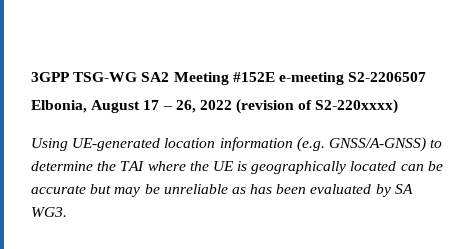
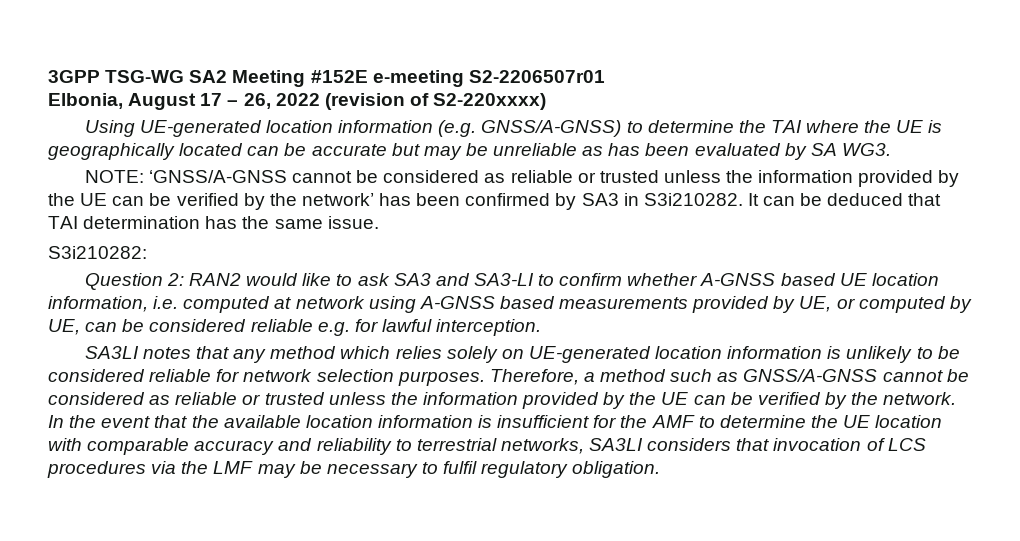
- 3GPP TSG-WG SA2 Meeting #152E e-meeting S2-2206507
+ 3GPP TSG-WG SA2 Meeting #152E e-meeting S2-2206507r01
+ NOTE: ‘GNSS/A-GNSS cannot be considered as reliable or trusted unless the information provided by the UE can be verified by the network’ has been confirmed by SA3 in S3i210282. It can be deduced that TAI determination has the same issue.
+ S3i210282:
+ Question 2: RAN2 would like to ask SA3 and SA3-LI to confirm whether A-GNSS based UE location information, i.e. computed at network using A-GNSS based measurements provided by UE, or computed by UE, can be considered reliable e.g. for lawful interception.
+ SA3LI notes that any method which relies solely on UE-generated location information is unlikely to be considered reliable for network selection purposes. Therefore, a method such as GNSS/A-GNSS cannot be considered as reliable or trusted unless the information provided by the UE can be verified by the network. In the event that the available location information is insufficient for the AMF to determine the UE location with comparable accuracy and reliability to terrestrial networks, SA3LI considers that invocation of LCS procedures via the LMF may be necessary to fulfil regulatory obligation.

